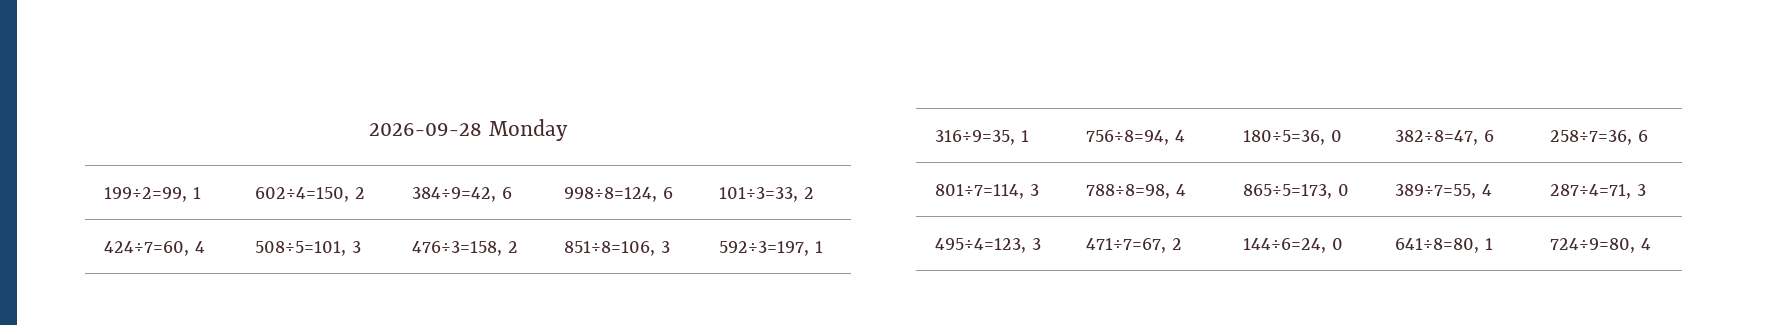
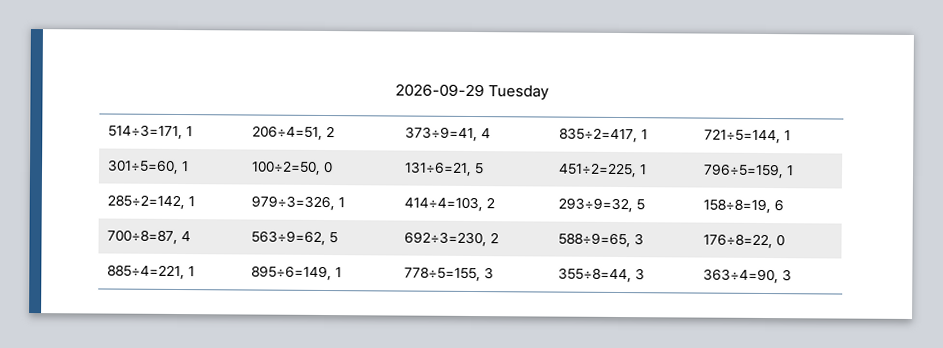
- 2026-09-28 Monday
- 199÷2=99, 1 | 602÷4=150, 2 | 384÷9=42, 6 | 998÷8=124, 6 | 101÷3=33, 2
- 424÷7=60, 4 | 508÷5=101, 3 | 476÷3=158, 2 | 851÷8=106, 3 | 592÷3=197, 1
- 316÷9=35, 1 | 756÷8=94, 4 | 180÷5=36, 0 | 382÷8=47, 6 | 258÷7=36, 6
- 801÷7=114, 3 | 788÷8=98, 4 | 865÷5=173, 0 | 389÷7=55, 4 | 287÷4=71, 3
- 495÷4=123, 3 | 471÷7=67, 2 | 144÷6=24, 0 | 641÷8=80, 1 | 724÷9=80, 4
+ 2026-09-29 Tuesday
+ 514÷3=171, 1 | 206÷4=51, 2 | 373÷9=41, 4 | 835÷2=417, 1 | 721÷5=144, 1
+ 301÷5=60, 1 | 100÷2=50, 0 | 131÷6=21, 5 | 451÷2=225, 1 | 796÷5=159, 1
+ 285÷2=142, 1 | 979÷3=326, 1 | 414÷4=103, 2 | 293÷9=32, 5 | 158÷8=19, 6
+ 700÷8=87, 4 | 563÷9=62, 5 | 692÷3=230, 2 | 588÷9=65, 3 | 176÷8=22, 0
+ 885÷4=221, 1 | 895÷6=149, 1 | 778÷5=155, 3 | 355÷8=44, 3 | 363÷4=90, 3

